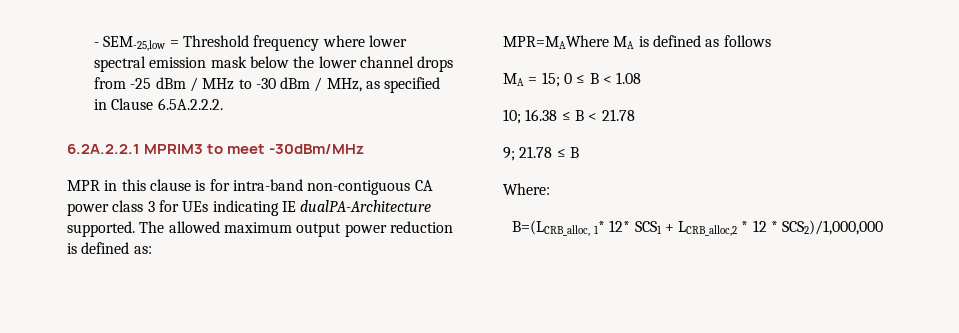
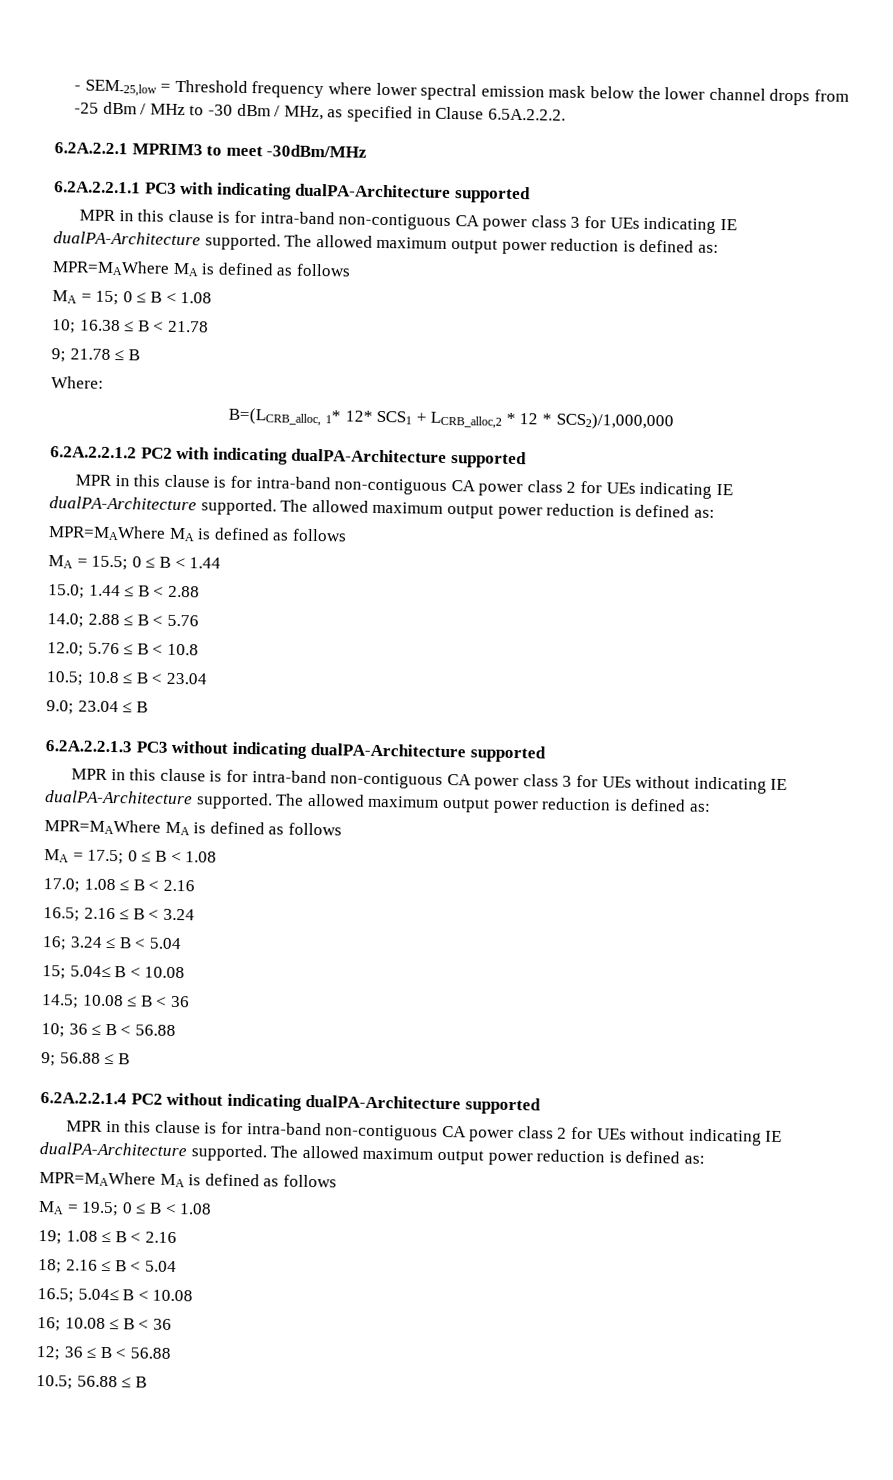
+ 6.2A.2.2.1.1 PC3 with indicating dualPA-Architecture supported
+ 6.2A.2.2.1.2 PC2 with indicating dualPA-Architecture supported
+ MPR in this clause is for intra-band non-contiguous CA power class 2 for UEs indicating IE dualPA-Architecture supported. The allowed maximum output power reduction is defined as:
+ MPR=MAWhere MA is defined as follows
+ MA = 15.5; 0 ≤ B < 1.44
+ 15.0; 1.44 ≤ B < 2.88
+ 14.0; 2.88 ≤ B < 5.76
+ 12.0; 5.76 ≤ B < 10.8
+ 10.5; 10.8 ≤ B < 23.04
+ 9.0; 23.04 ≤ B
+ 6.2A.2.2.1.3 PC3 without indicating dualPA-Architecture supported
+ MPR in this clause is for intra-band non-contiguous CA power class 3 for UEs without indicating IE dualPA-Architecture supported. The allowed maximum output power reduction is defined as:
+ MPR=MAWhere MA is defined as follows
+ MA = 17.5; 0 ≤ B < 1.08
+ 17.0; 1.08 ≤ B < 2.16
+ 16.5; 2.16 ≤ B < 3.24
+ 16; 3.24 ≤ B < 5.04
+ 15; 5.04≤ B < 10.08
+ 14.5; 10.08 ≤ B < 36
+ 10; 36 ≤ B < 56.88
+ 9; 56.88 ≤ B
+ 6.2A.2.2.1.4 PC2 without indicating dualPA-Architecture supported
+ MPR in this clause is for intra-band non-contiguous CA power class 2 for UEs without indicating IE dualPA-Architecture supported. The allowed maximum output power reduction is defined as:
+ MPR=MAWhere MA is defined as follows
+ MA = 19.5; 0 ≤ B < 1.08
+ 19; 1.08 ≤ B < 2.16
+ 18; 2.16 ≤ B < 5.04
+ 16.5; 5.04≤ B < 10.08
+ 16; 10.08 ≤ B < 36
+ 12; 36 ≤ B < 56.88
+ 10.5; 56.88 ≤ B

